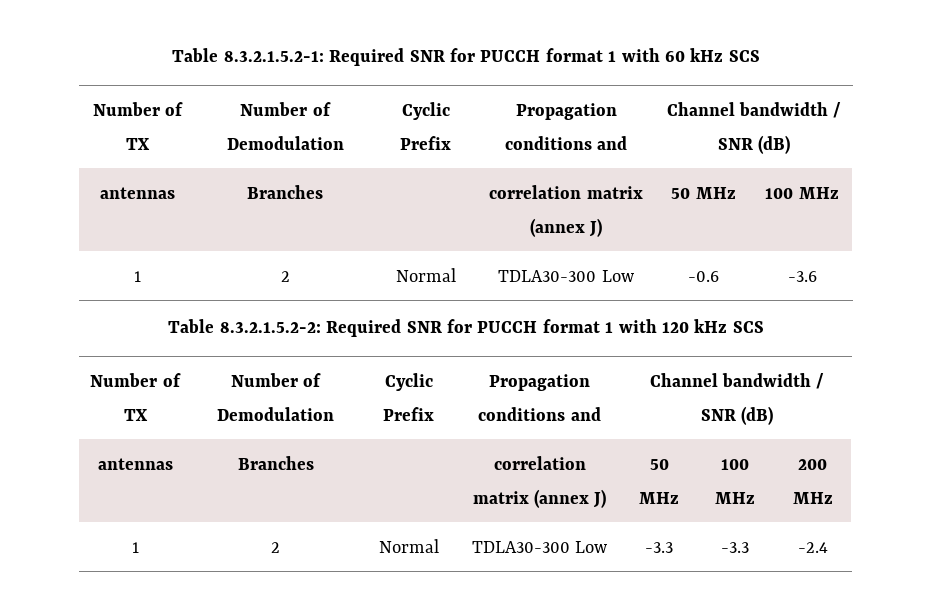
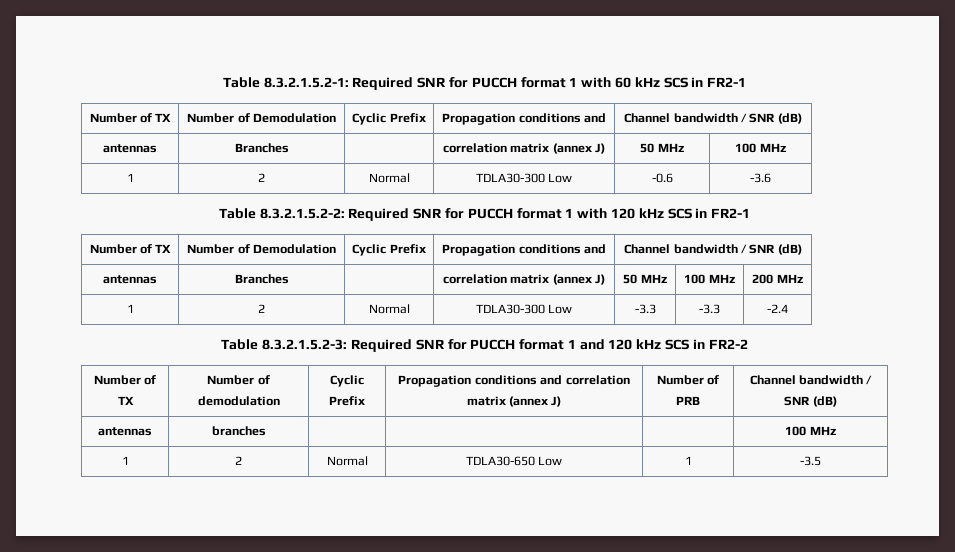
- Table 8.3.2.1.5.2-1: Required SNR for PUCCH format 1 with 60 kHz SCS
+ Table 8.3.2.1.5.2-1: Required SNR for PUCCH format 1 with 60 kHz SCS in FR2-1
- Table 8.3.2.1.5.2-2: Required SNR for PUCCH format 1 with 120 kHz SCS
+ Table 8.3.2.1.5.2-2: Required SNR for PUCCH format 1 with 120 kHz SCS in FR2-1
+ Table 8.3.2.1.5.2-3: Required SNR for PUCCH format 1 and 120 kHz SCS in FR2-2
+ Number of TX | Number of demodulation | Cyclic Prefix | Propagation conditions and correlation matrix (annex J) | Number of PRB | Channel bandwidth / SNR (dB)
+ antennas | branches | | | | 100 MHz
+ 1 | 2 | Normal | TDLA30-650 Low | 1 | -3.5

